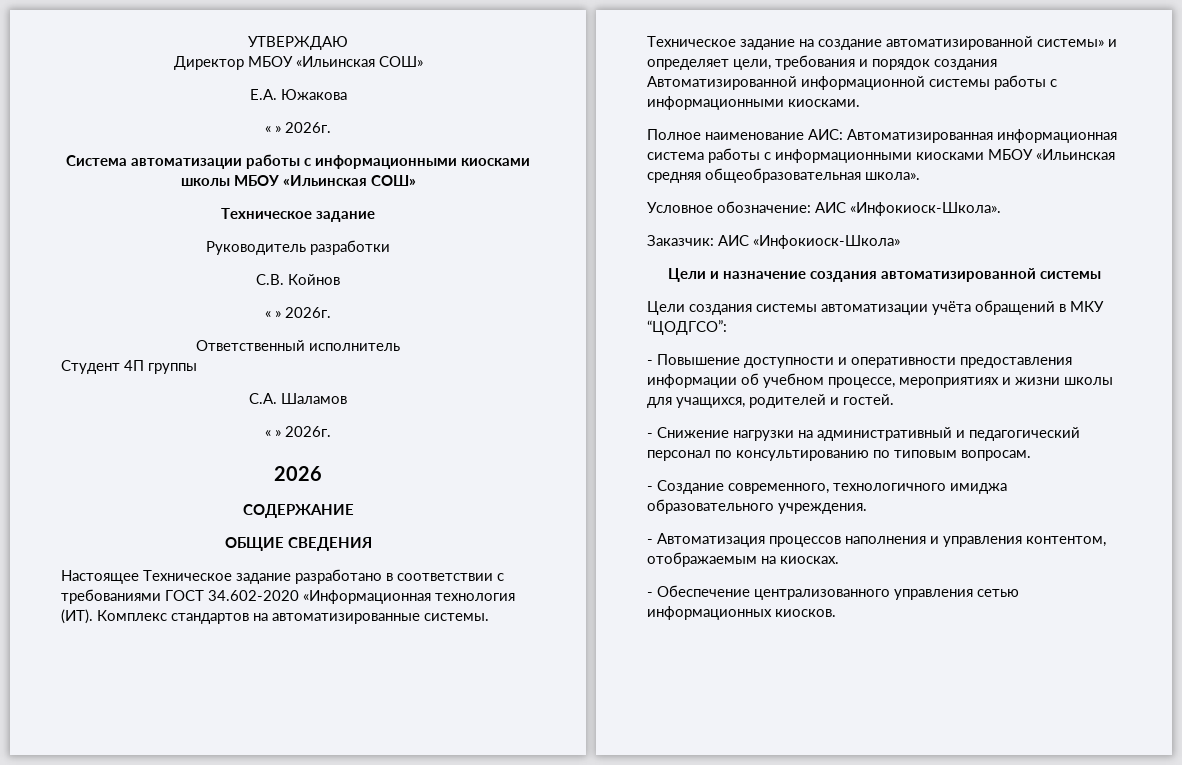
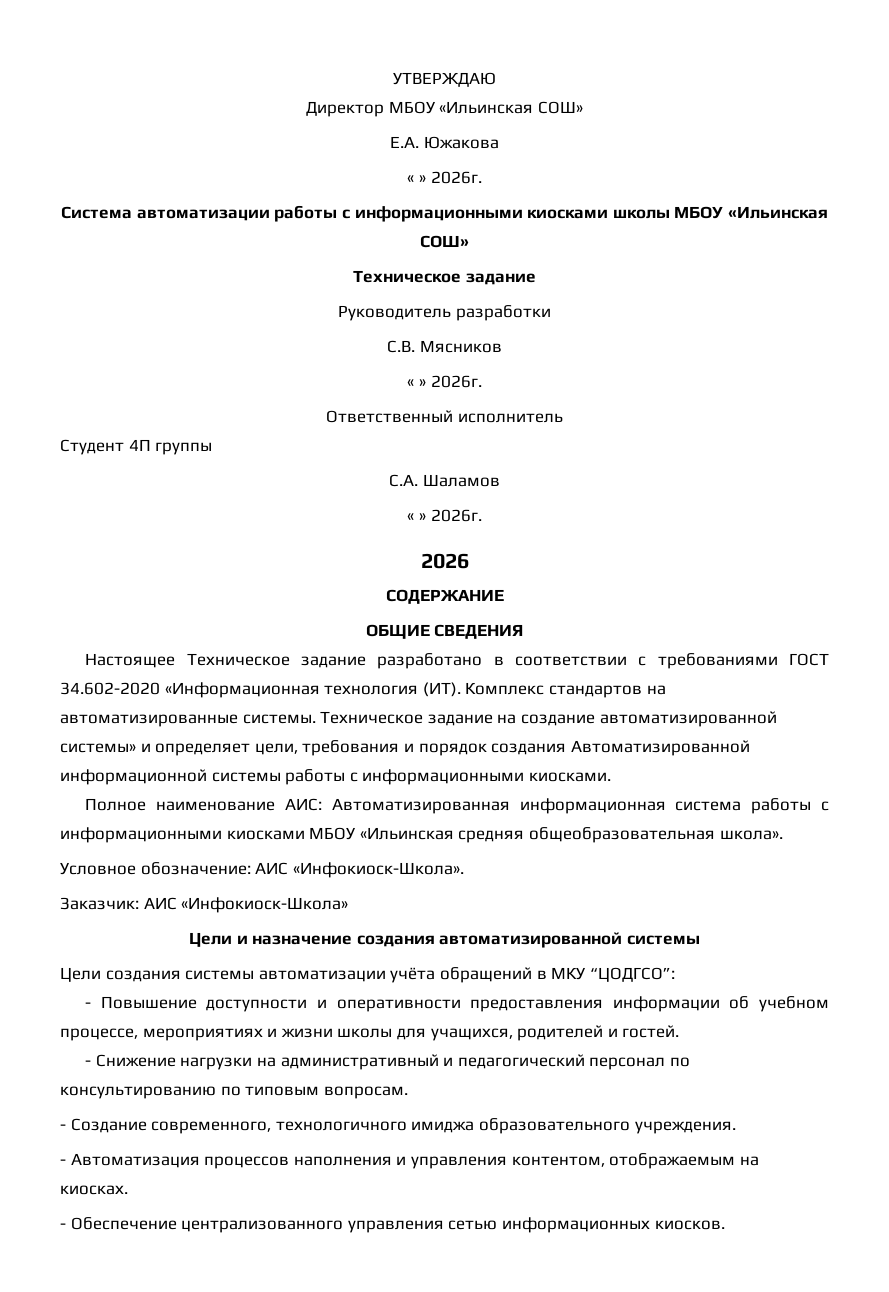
- С.В. Койнов
+ С.В. Мясников

